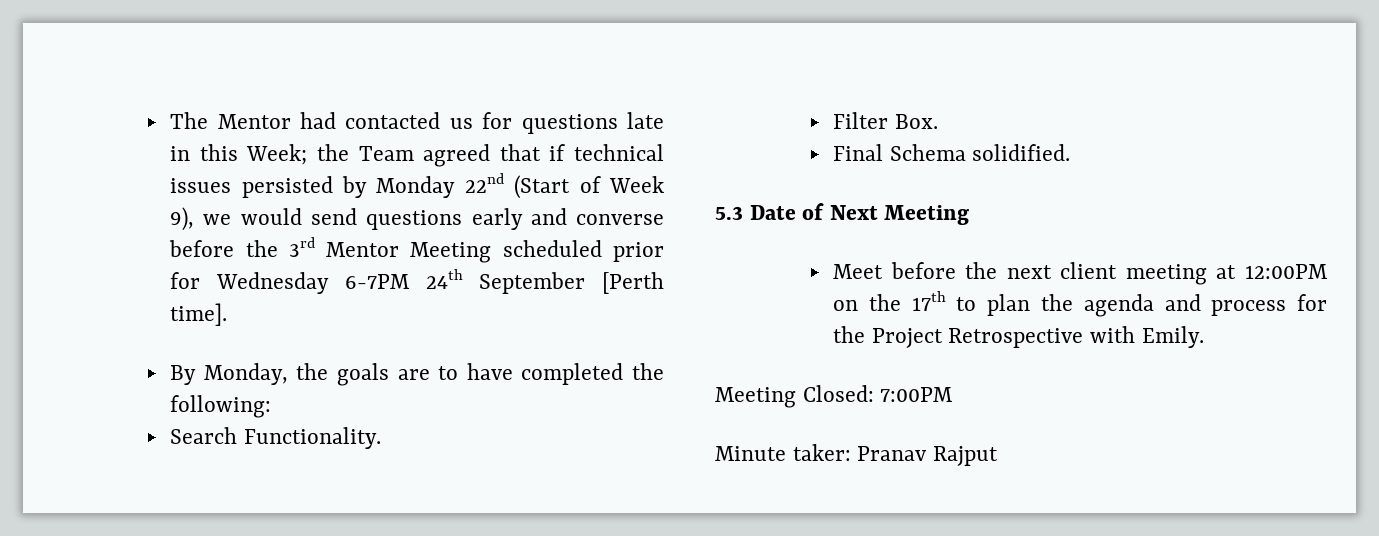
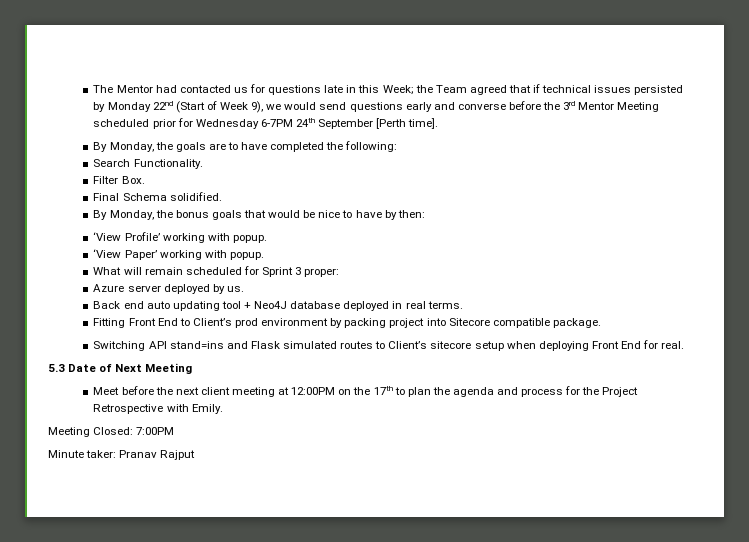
+ By Monday, the bonus goals that would be nice to have by then:
+ ‘View Profile’ working with popup.
+ ‘View Paper’ working with popup.
+ What will remain scheduled for Sprint 3 proper:
+ Azure server deployed by us.
+ Back end auto updating tool + Neo4J database deployed in real terms.
+ Fitting Front End to Client’s prod environment by packing project into Sitecore compatible package.
+ Switching API stand=ins and Flask simulated routes to Client’s sitecore setup when deploying Front End for real.

